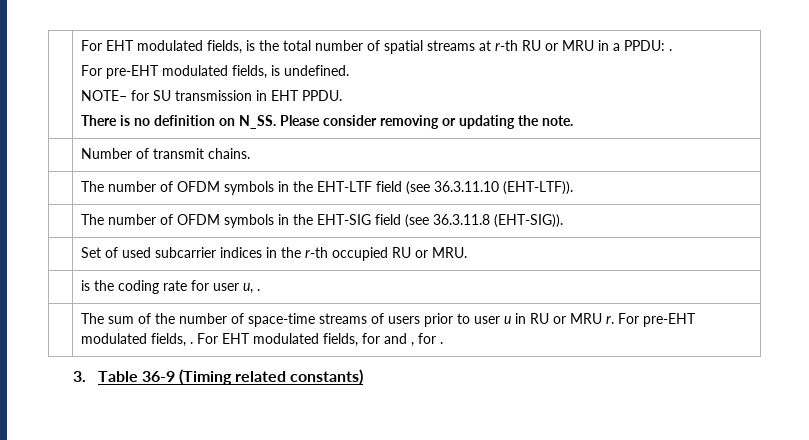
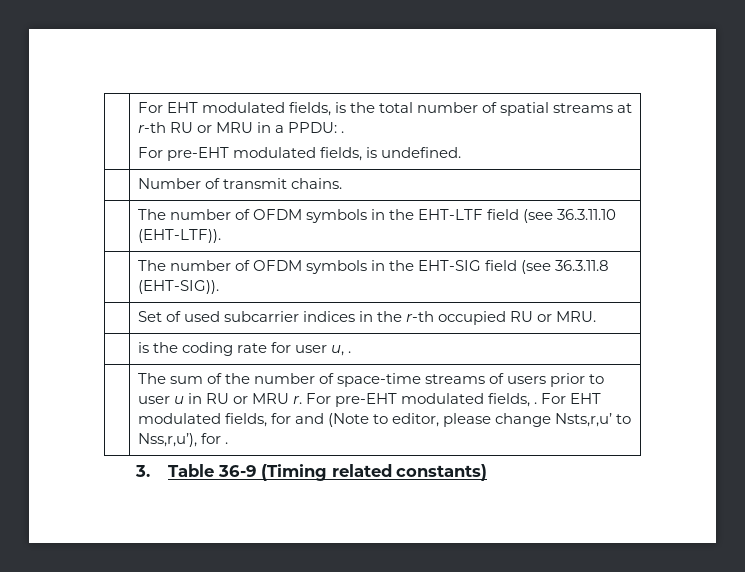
- NOTE– for SU transmission in EHT PPDU.
- There is no definition on N_SS. Please consider removing or updating the note.
- | The sum of the number of space-time streams of users prior to user u in RU or MRU r. For pre-EHT modulated fields, . For EHT modulated fields, for and , for .
+ | The sum of the number of space-time streams of users prior to user u in RU or MRU r. For pre-EHT modulated fields, . For EHT modulated fields, for and (Note to editor, please change Nsts,r,u’ to Nss,r,u’), for .

